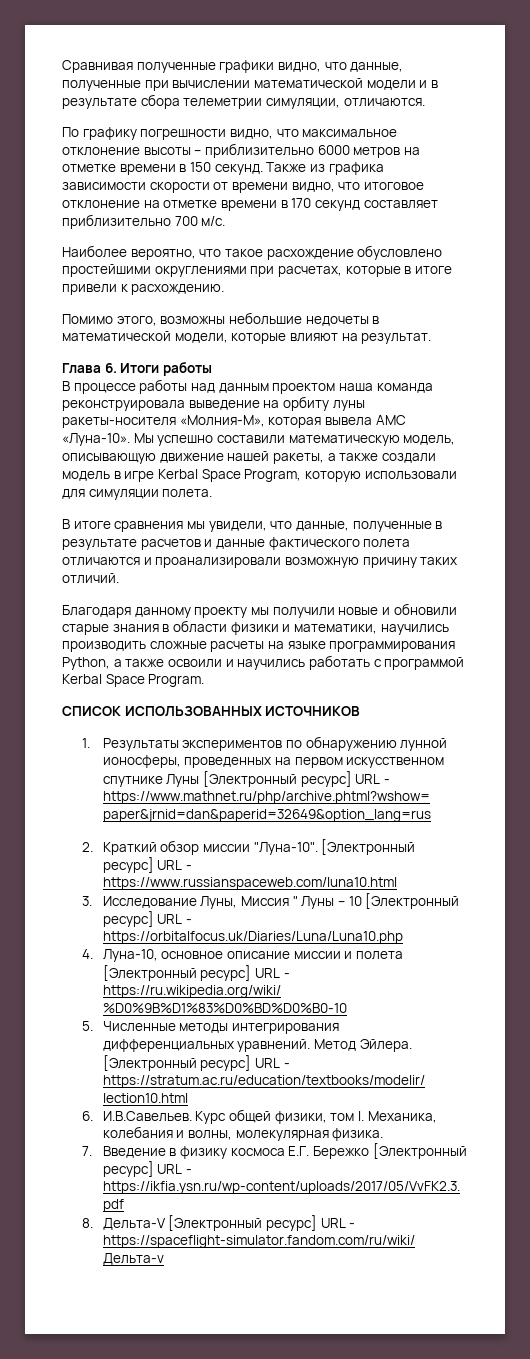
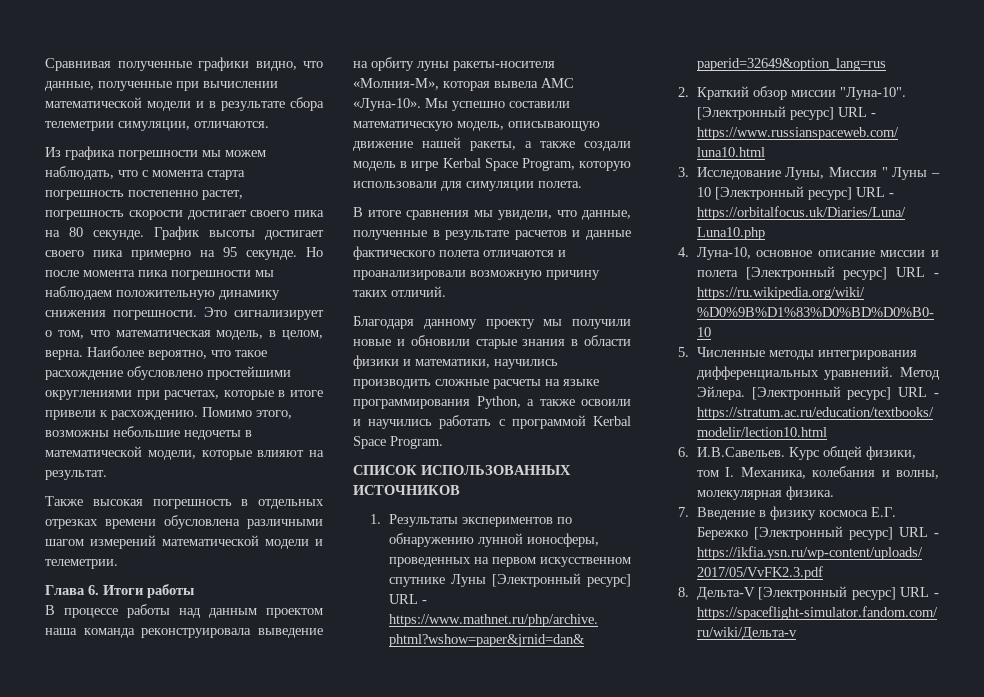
- По графику погрешности видно, что максимальное отклонение высоты – приблизительно 6000 метров на отметке времени в 150 секунд. Также из графика зависимости скорости от времени видно, что итоговое отклонение на отметке времени в 170 секунд составляет приблизительно 700 м/с.
- Наиболее вероятно, что такое расхождение обусловлено простейшими округлениями при расчетах, которые в итоге привели к расхождению.
- Помимо этого, возможны небольшие недочеты в математической модели, которые влияют на результат.
+ Из графика погрешности мы можем наблюдать, что с момента старта погрешность постепенно растет, погрешность скорости достигает своего пика на 80 секунде. График высоты достигает своего пика примерно на 95 секунде. Но после момента пика погрешности мы наблюдаем положительную динамику снижения погрешности. Это сигнализирует о том, что математическая модель, в целом, верна. Наиболее вероятно, что такое расхождение обусловлено простейшими округлениями при расчетах, которые в итоге привели к расхождению. Помимо этого, возможны небольшие недочеты в математической модели, которые влияют на результат.
+ Также высокая погрешность в отдельных отрезках времени обусловлена различными шагом измерений математической модели и телеметрии.

